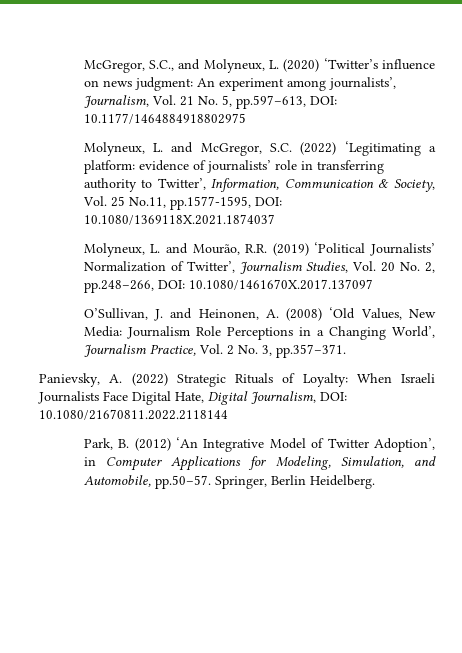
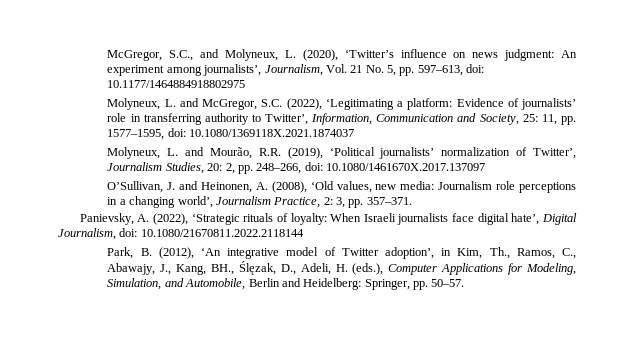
- McGregor, S.C., and Molyneux, L. (2020) ‘Twitter’s influence on news judgment: An experiment among journalists’, Journalism, Vol. 21 No. 5, pp.597–613, DOI: 10.1177/1464884918802975
+ McGregor, S.C., and Molyneux, L. (2020), ‘Twitter’s influence on news judgment: An experiment among journalists’, Journalism, Vol. 21 No. 5, pp. 597–613, doi: 10.1177/1464884918802975
- Molyneux, L. and McGregor, S.C. (2022) ‘Legitimating a platform: evidence of journalists’ role in transferring authority to Twitter’, Information, Communication & Society, Vol. 25 No.11, pp.1577-1595, DOI: 10.1080/1369118X.2021.1874037
+ Molyneux, L. and McGregor, S.C. (2022), ‘Legitimating a platform: Evidence of journalists’ role in transferring authority to Twitter’, Information, Communication and Society, 25: 11, pp. 1577–1595, doi: 10.1080/1369118X.2021.1874037
- Molyneux, L. and Mourão, R.R. (2019) ‘Political Journalists’ Normalization of Twitter’, Journalism Studies, Vol. 20 No. 2, pp.248–266, DOI: 10.1080/1461670X.2017.137097
+ Molyneux, L. and Mourão, R.R. (2019), ‘Political journalists’ normalization of Twitter’, Journalism Studies, 20: 2, pp. 248–266, doi: 10.1080/1461670X.2017.137097
- O’Sullivan, J. and Heinonen, A. (2008) ‘Old Values, New Media: Journalism Role Perceptions in a Changing World’, Journalism Practice, Vol. 2 No. 3, pp.357–371.
- Panievsky, A. (2022) Strategic Rituals of Loyalty: When Israeli Journalists Face Digital Hate, Digital Journalism, DOI: 10.1080/21670811.2022.2118144
+ O’Sullivan, J. and Heinonen, A. (2008), ‘Old values, new media: Journalism role perceptions in a changing world’, Journalism Practice, 2: 3, pp. 357–371.
+ Panievsky, A. (2022), ‘Strategic rituals of loyalty: When Israeli journalists face digital hate’, Digital Journalism, doi: 10.1080/21670811.2022.2118144
- Park, B. (2012) ‘An Integrative Model of Twitter Adoption’, in Computer Applications for Modeling, Simulation, and Automobile, pp.50–57. Springer, Berlin Heidelberg.
+ Park, B. (2012), ‘An integrative model of Twitter adoption’, in Kim, Th., Ramos, C., Abawajy, J., Kang, BH., Ślęzak, D., Adeli, H. (eds.), Computer Applications for Modeling, Simulation, and Automobile, Berlin and Heidelberg: Springer, pp. 50–57.

